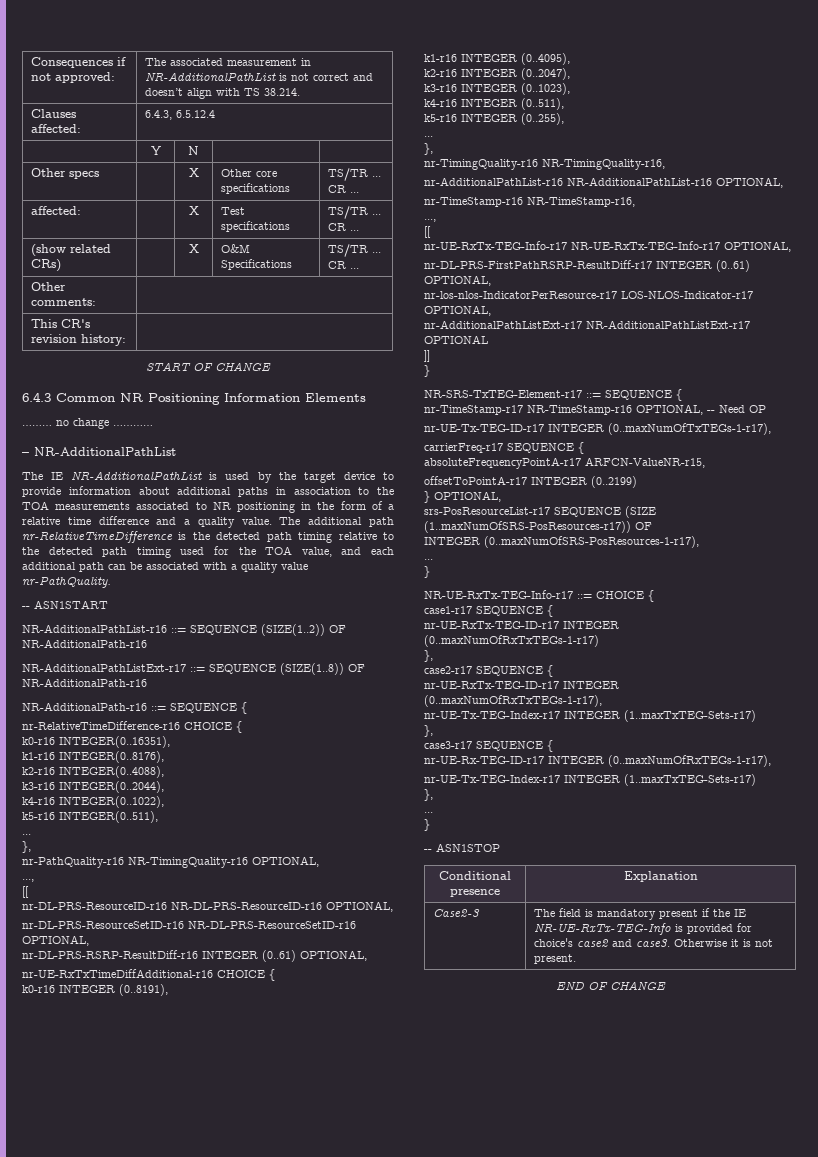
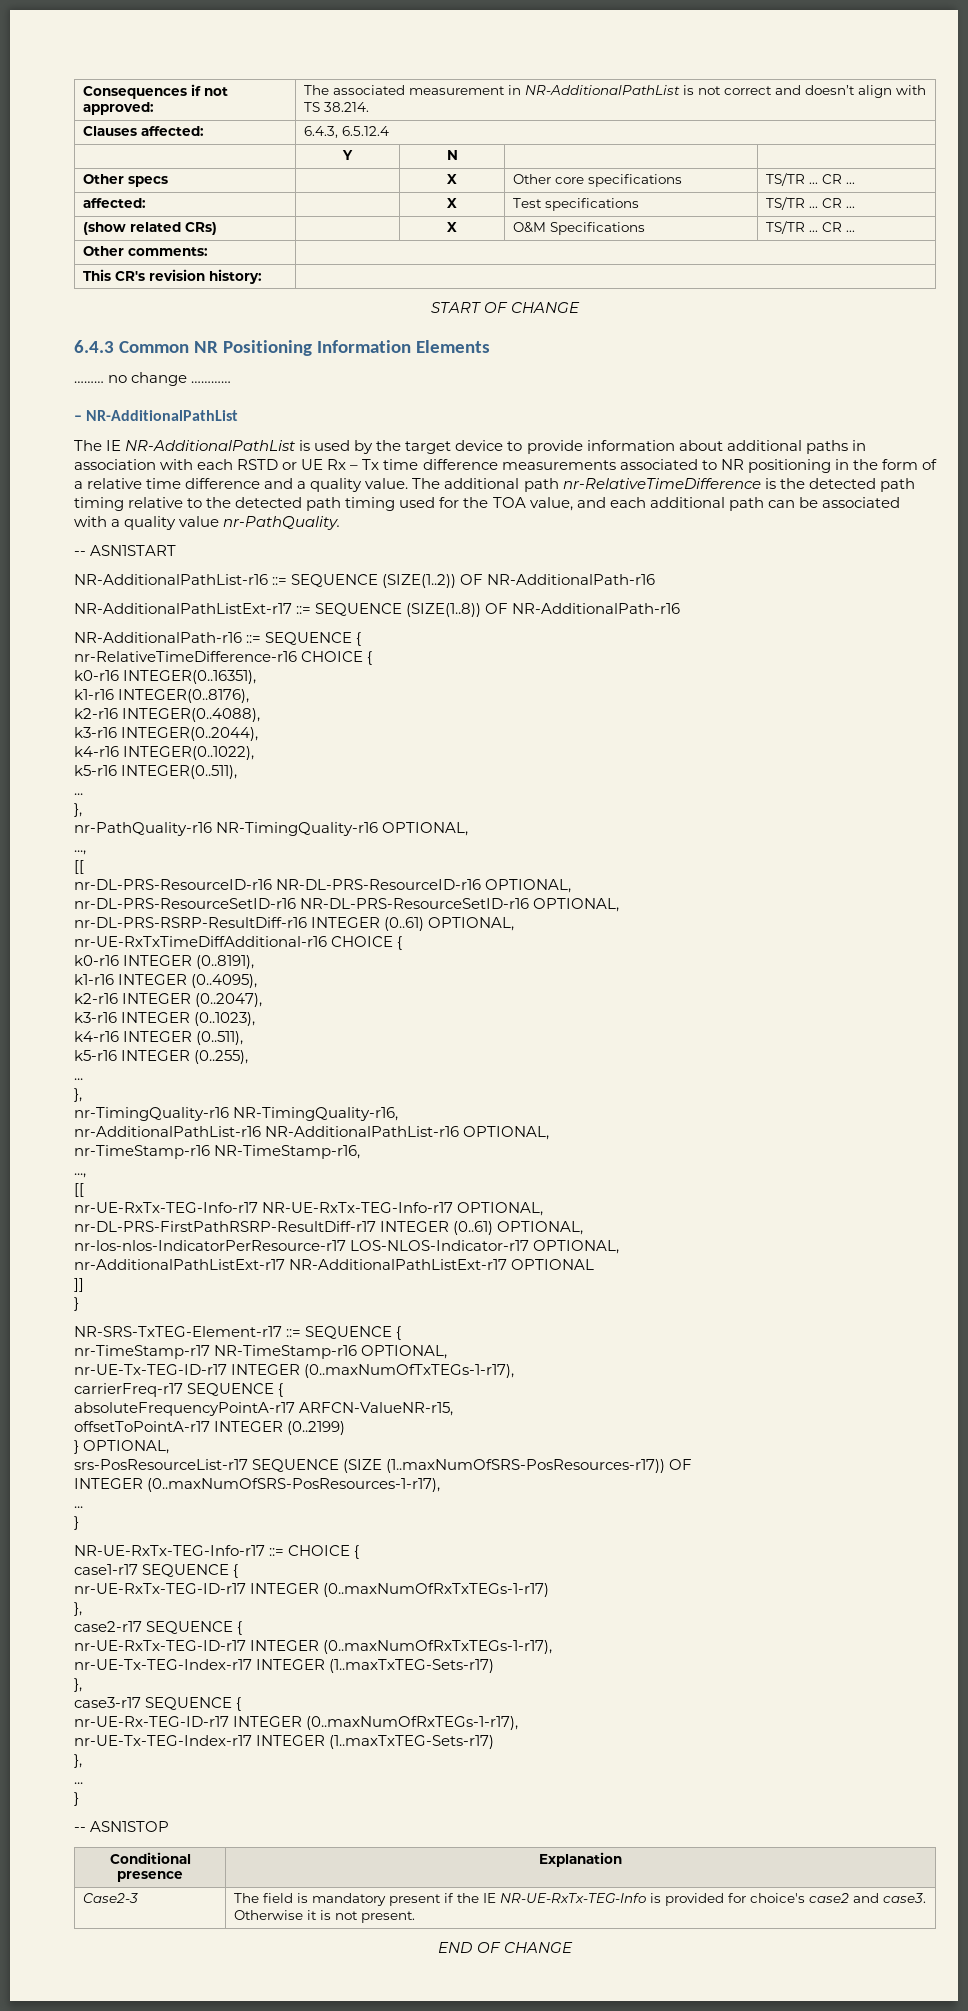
- The IE NR-AdditionalPathList is used by the target device to provide information about additional paths in association to the TOA measurements associated to NR positioning in the form of a relative time difference and a quality value.
+ The IE NR-AdditionalPathList is used by the target device to provide information about additional paths in association with each RSTD or UE Rx – Tx time difference measurements associated to NR positioning in the form of a relative time difference and a quality value.
- nr-TimeStamp-r17 NR-TimeStamp-r16 OPTIONAL, -- Need OP
+ nr-TimeStamp-r17 NR-TimeStamp-r16 OPTIONAL,

